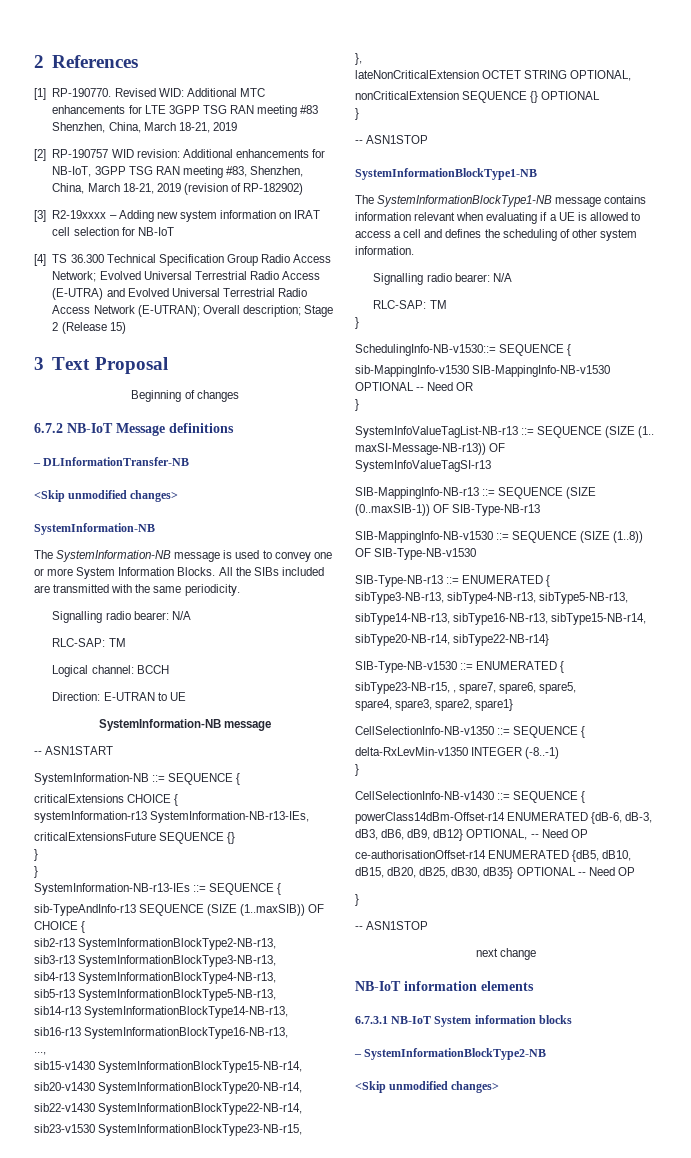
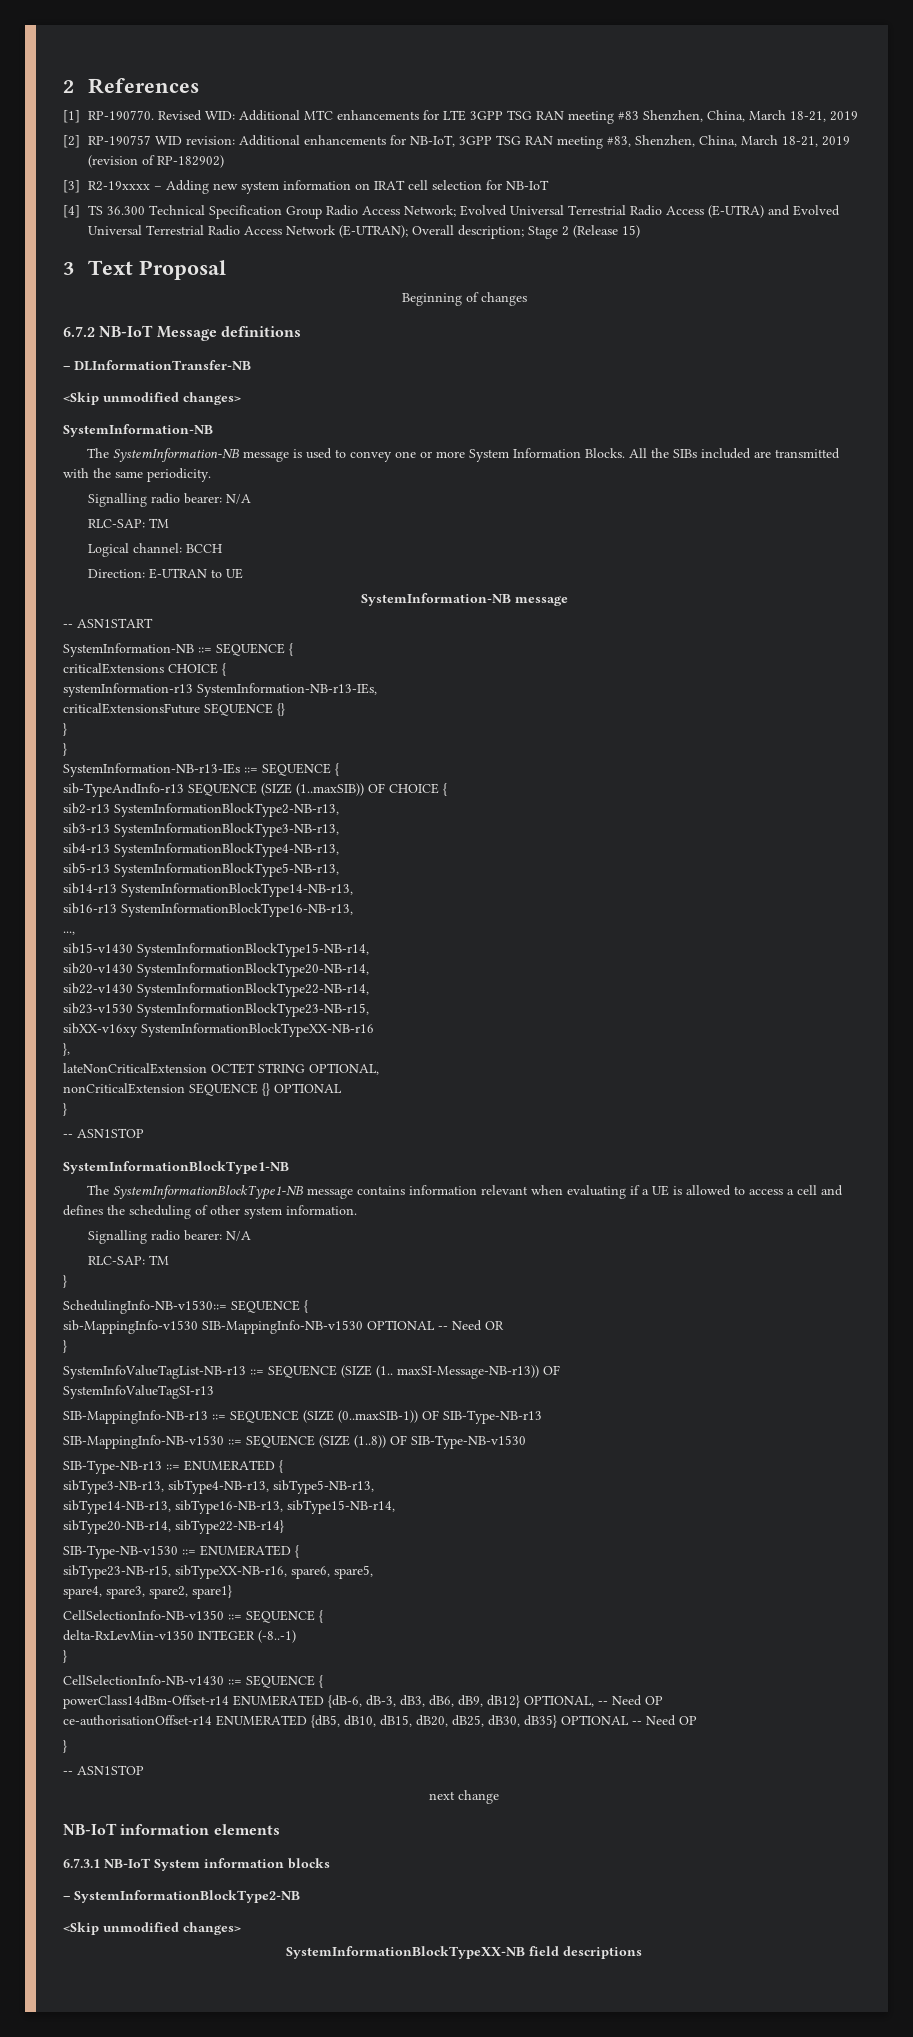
+ sibXX-v16xy SystemInformationBlockTypeXX-NB-r16
- sibType23-NB-r15, , spare7, spare6, spare5,
+ sibType23-NB-r15, sibTypeXX-NB-r16, spare6, spare5,
+ SystemInformationBlockTypeXX-NB field descriptions

